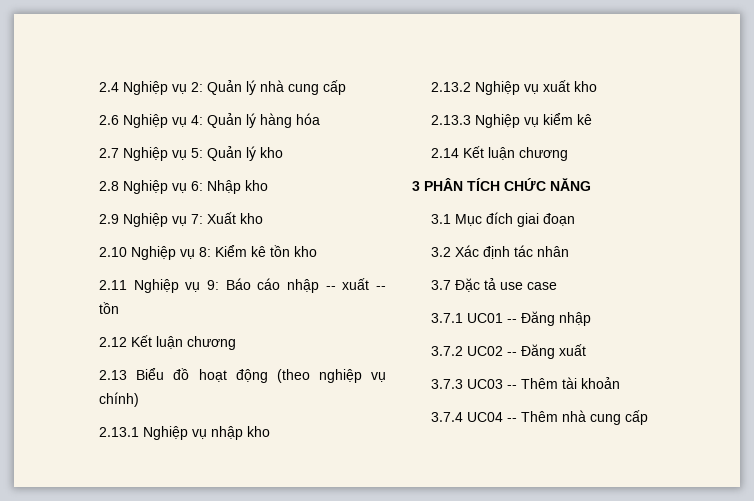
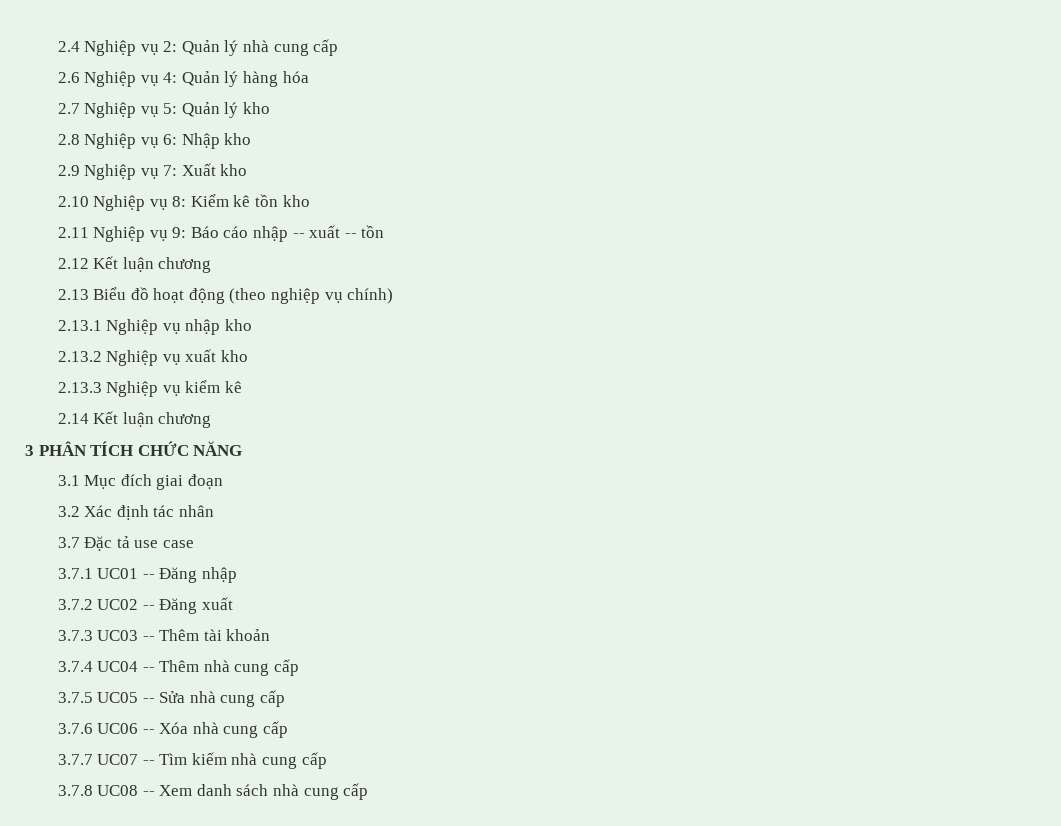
+ 3.7.5 UC05 -- Sửa nhà cung cấp
+ 3.7.6 UC06 -- Xóa nhà cung cấp
+ 3.7.7 UC07 -- Tìm kiếm nhà cung cấp
+ 3.7.8 UC08 -- Xem danh sách nhà cung cấp

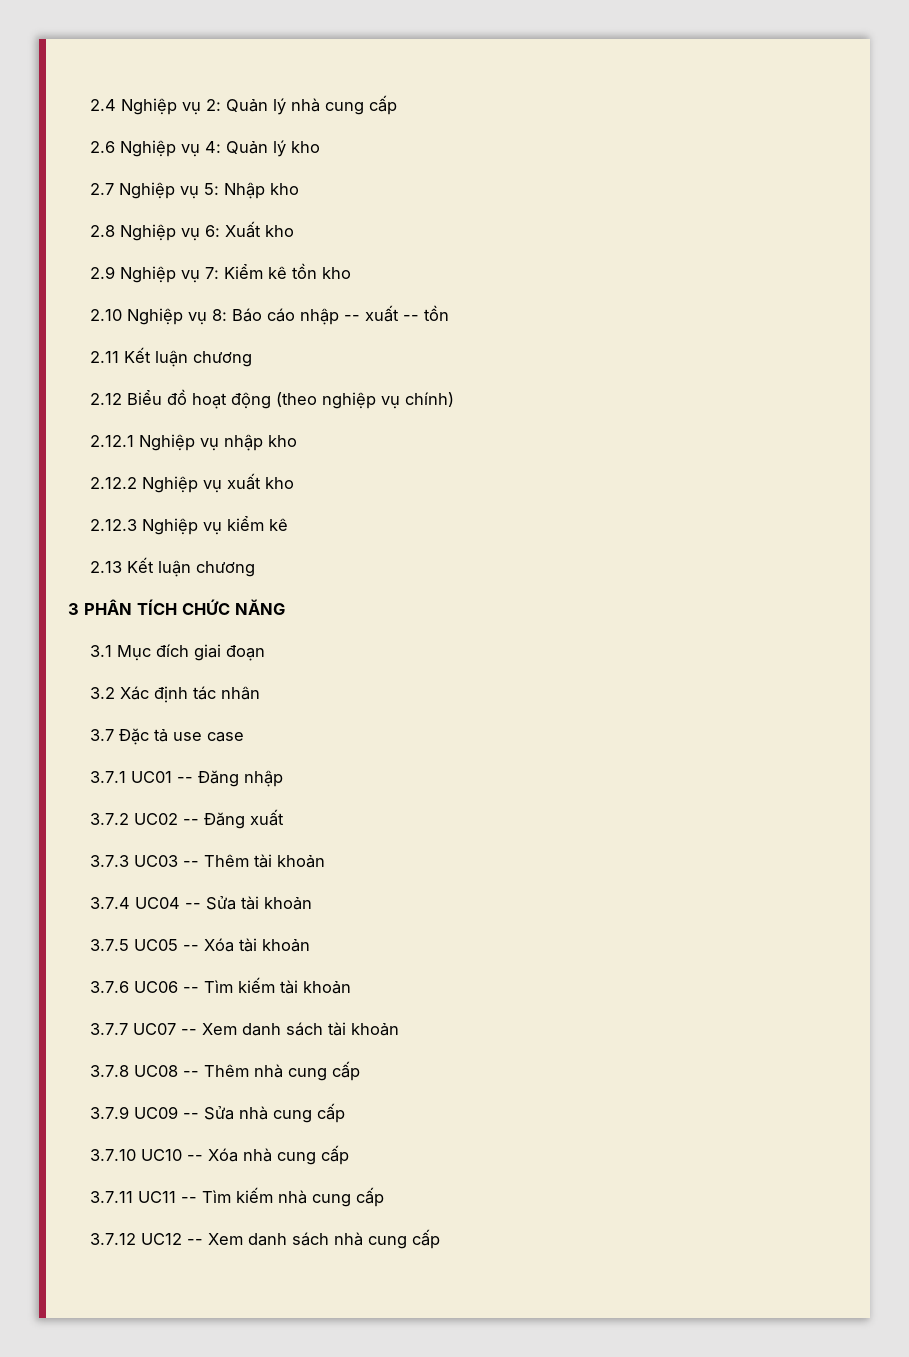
- 2.6 Nghiệp vụ 4: Quản lý hàng hóa
+ 2.6 Nghiệp vụ 4: Quản lý kho
- 2.7 Nghiệp vụ 5: Quản lý kho
+ 2.7 Nghiệp vụ 5: Nhập kho
- 2.8 Nghiệp vụ 6: Nhập kho
+ 2.8 Nghiệp vụ 6: Xuất kho
- 2.9 Nghiệp vụ 7: Xuất kho
+ 2.9 Nghiệp vụ 7: Kiểm kê tồn kho
- 2.10 Nghiệp vụ 8: Kiểm kê tồn kho
- 2.11 Nghiệp vụ 9: Báo cáo nhập -- xuất -- tồn
+ 2.10 Nghiệp vụ 8: Báo cáo nhập -- xuất -- tồn
- 2.12 Kết luận chương
- 2.13 Biểu đồ hoạt động (theo nghiệp vụ chính)
+ 2.11 Kết luận chương
+ 2.12 Biểu đồ hoạt động (theo nghiệp vụ chính)
- 2.13.1 Nghiệp vụ nhập kho
+ 2.12.1 Nghiệp vụ nhập kho
- 2.13.2 Nghiệp vụ xuất kho
+ 2.12.2 Nghiệp vụ xuất kho
- 2.13.3 Nghiệp vụ kiểm kê
+ 2.12.3 Nghiệp vụ kiểm kê
- 2.14 Kết luận chương
+ 2.13 Kết luận chương
- 3.7.4 UC04 -- Thêm nhà cung cấp
+ 3.7.4 UC04 -- Sửa tài khoản
+ 3.7.5 UC05 -- Xóa tài khoản
+ 3.7.6 UC06 -- Tìm kiếm tài khoản
+ 3.7.7 UC07 -- Xem danh sách tài khoản
+ 3.7.8 UC08 -- Thêm nhà cung cấp
- 3.7.5 UC05 -- Sửa nhà cung cấp
+ 3.7.9 UC09 -- Sửa nhà cung cấp
- 3.7.6 UC06 -- Xóa nhà cung cấp
+ 3.7.10 UC10 -- Xóa nhà cung cấp
- 3.7.7 UC07 -- Tìm kiếm nhà cung cấp
+ 3.7.11 UC11 -- Tìm kiếm nhà cung cấp
- 3.7.8 UC08 -- Xem danh sách nhà cung cấp
+ 3.7.12 UC12 -- Xem danh sách nhà cung cấp

